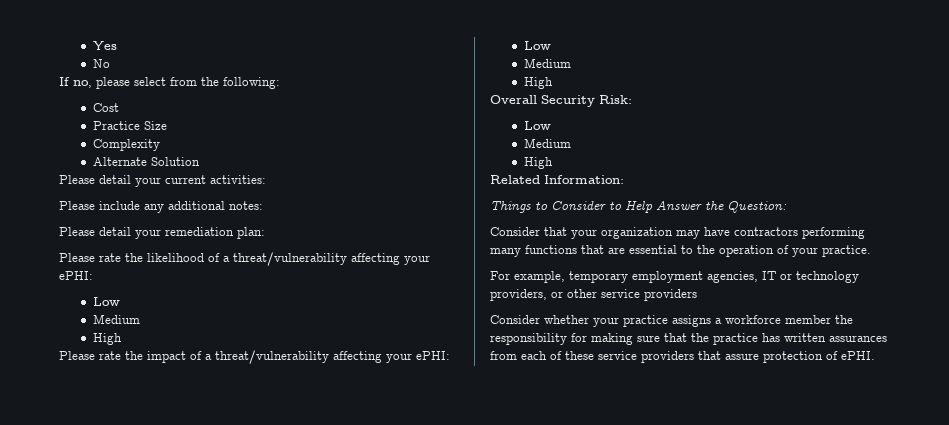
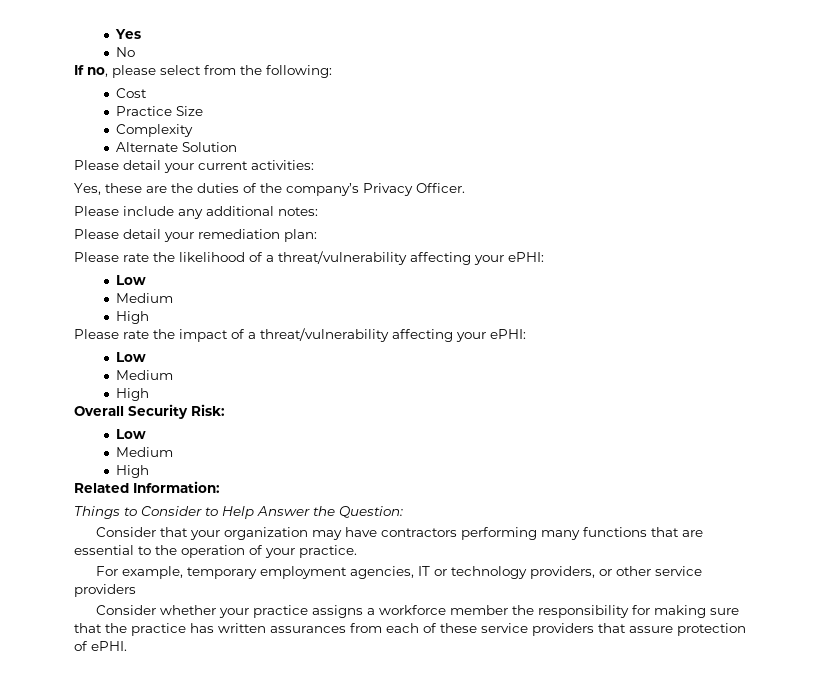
+ Yes, these are the duties of the company’s Privacy Officer.

